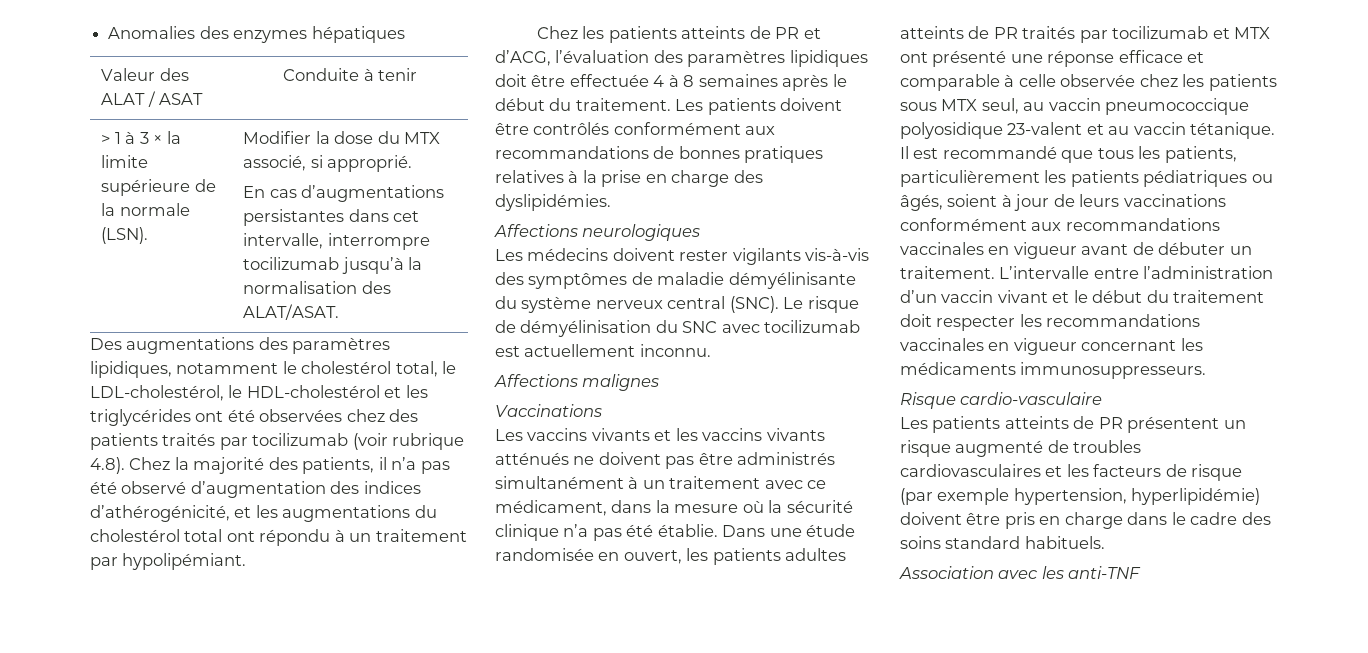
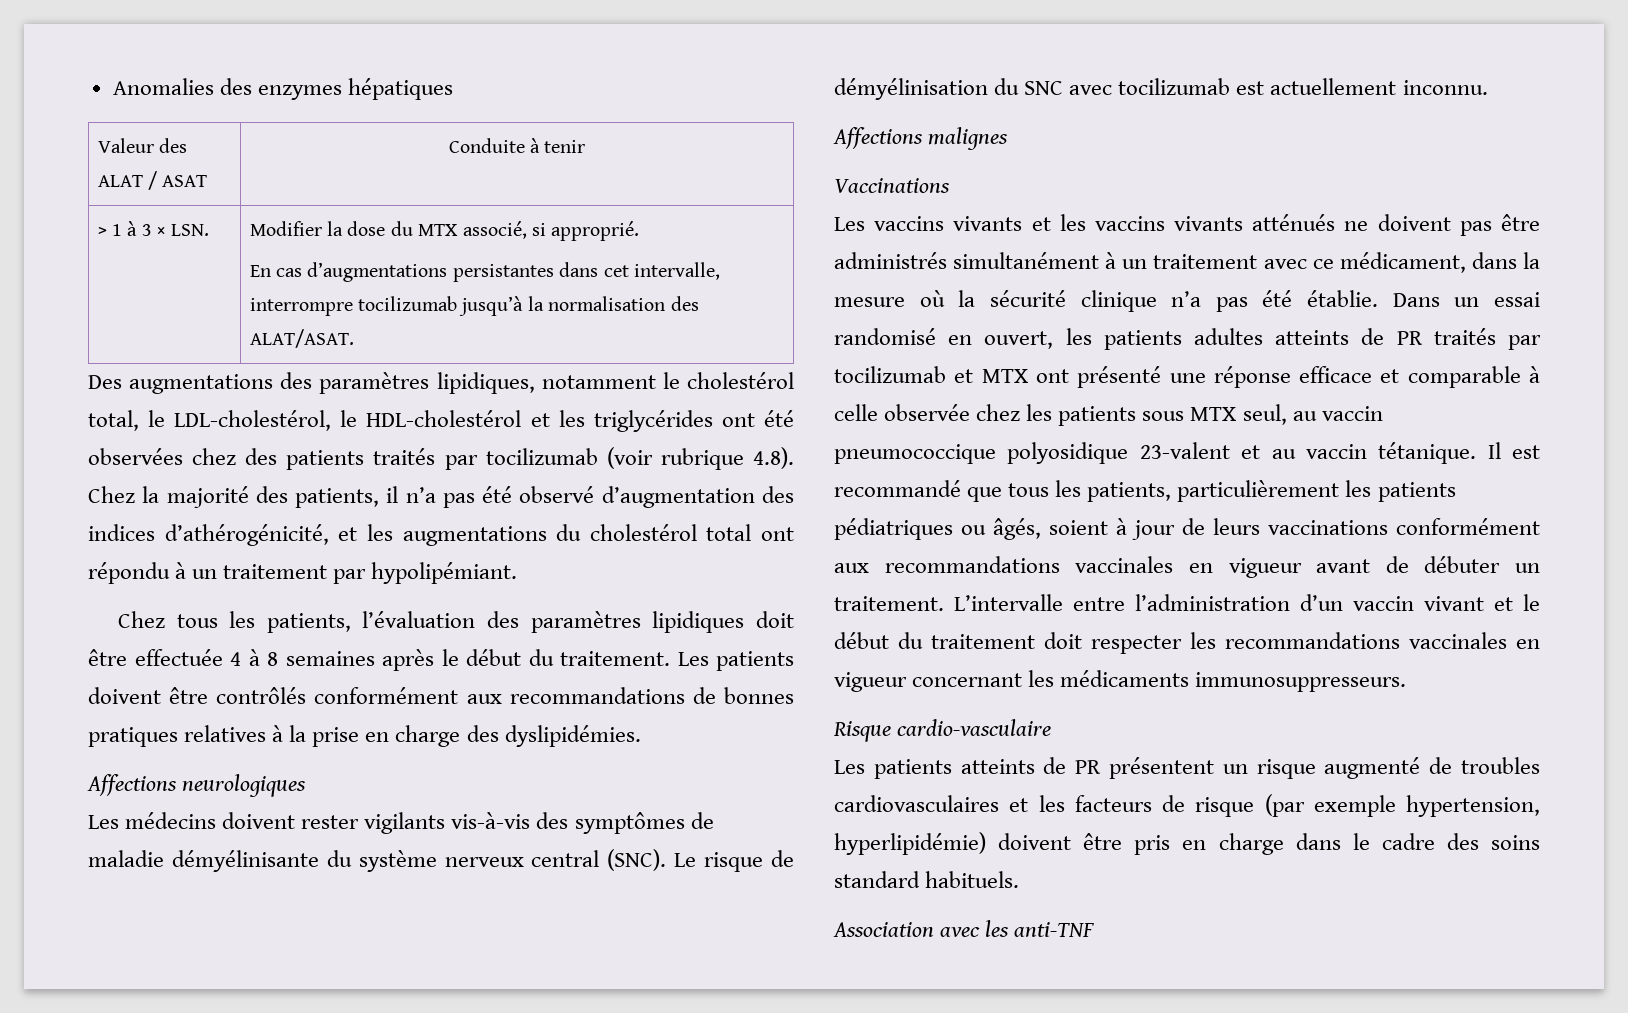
- > 1 à 3 × la limite supérieure de la normale (LSN). | Modifier la dose du MTX associé, si approprié.
+ > 1 à 3 × LSN. | Modifier la dose du MTX associé, si approprié.
- Chez les patients atteints de PR et d’ACG, l’évaluation des paramètres lipidiques doit être effectuée 4 à 8 semaines après le début du traitement.
+ Chez tous les patients, l’évaluation des paramètres lipidiques doit être effectuée 4 à 8 semaines après le début du traitement.
- Dans une étude randomisée en ouvert, les patients adultes atteints de PR traités par tocilizumab et MTX ont présenté une réponse efficace et comparable à celle observée chez les patients sous MTX seul, au vaccin pneumococcique polyosidique 23-valent et au vaccin tétanique.
+ Dans un essai randomisé en ouvert, les patients adultes atteints de PR traités par tocilizumab et MTX ont présenté une réponse efficace et comparable à celle observée chez les patients sous MTX seul, au vaccin pneumococcique polyosidique 23-valent et au vaccin tétanique.

